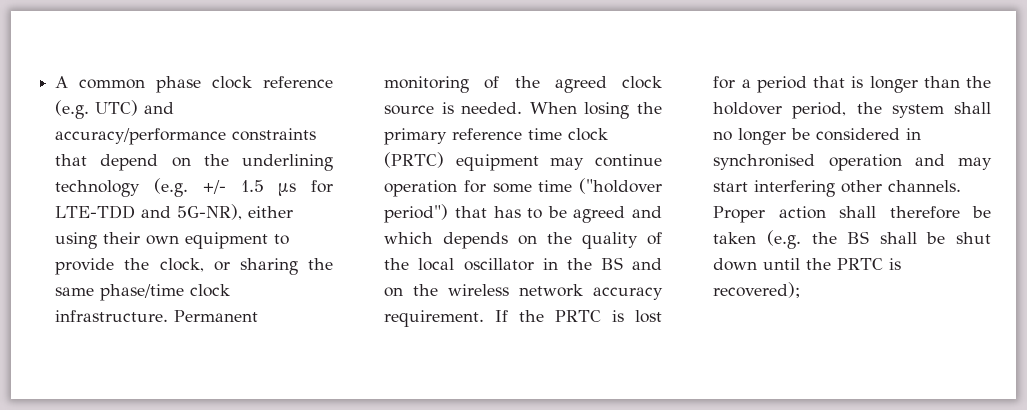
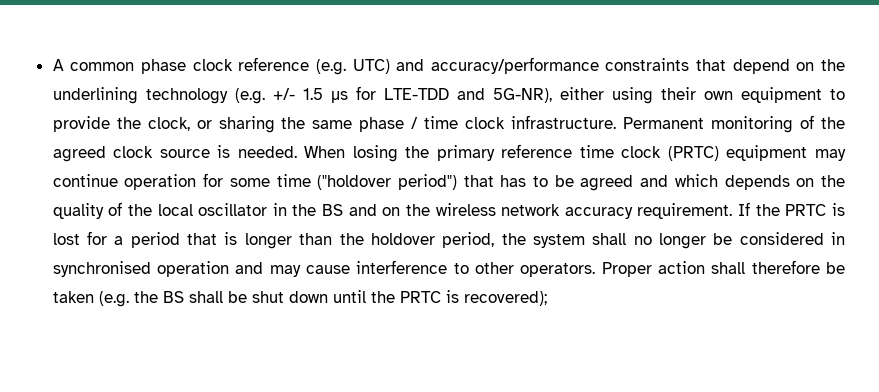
- A common phase clock reference (e.g. UTC) and accuracy/performance constraints that depend on the underlining technology (e.g. +/- 1.5 μs for LTE-TDD and 5G-NR), either using their own equipment to provide the clock, or sharing the same phase/time clock infrastructure.
+ A common phase clock reference (e.g. UTC) and accuracy/performance constraints that depend on the underlining technology (e.g. +/- 1.5 μs for LTE-TDD and 5G-NR), either using their own equipment to provide the clock, or sharing the same phase / time clock infrastructure.
- If the PRTC is lost for a period that is longer than the holdover period, the system shall no longer be considered in synchronised operation and may start interfering other channels.
+ If the PRTC is lost for a period that is longer than the holdover period, the system shall no longer be considered in synchronised operation and may cause interference to other operators.

